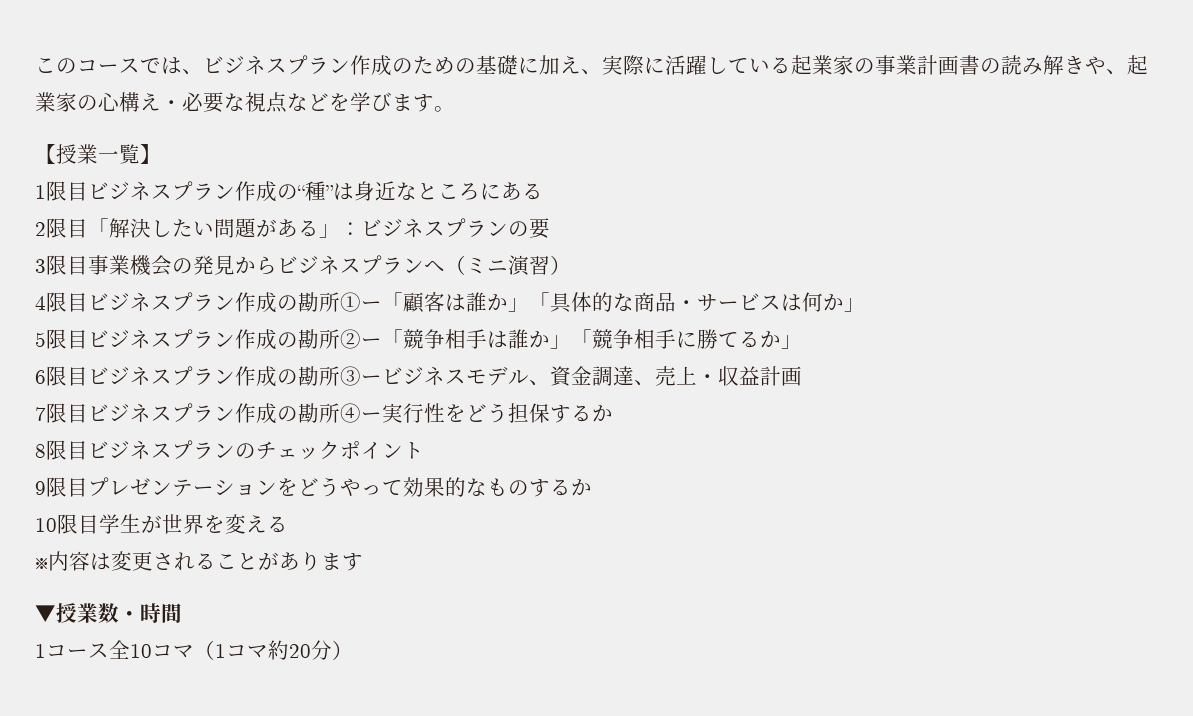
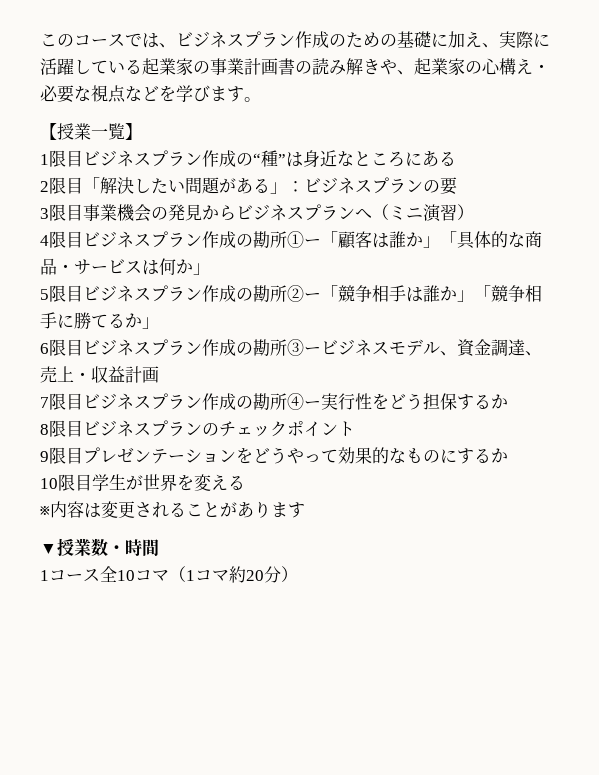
- 9限目プレゼンテーションをどうやって効果的なものするか
+ 9限目プレゼンテーションをどうやって効果的なものにするか

